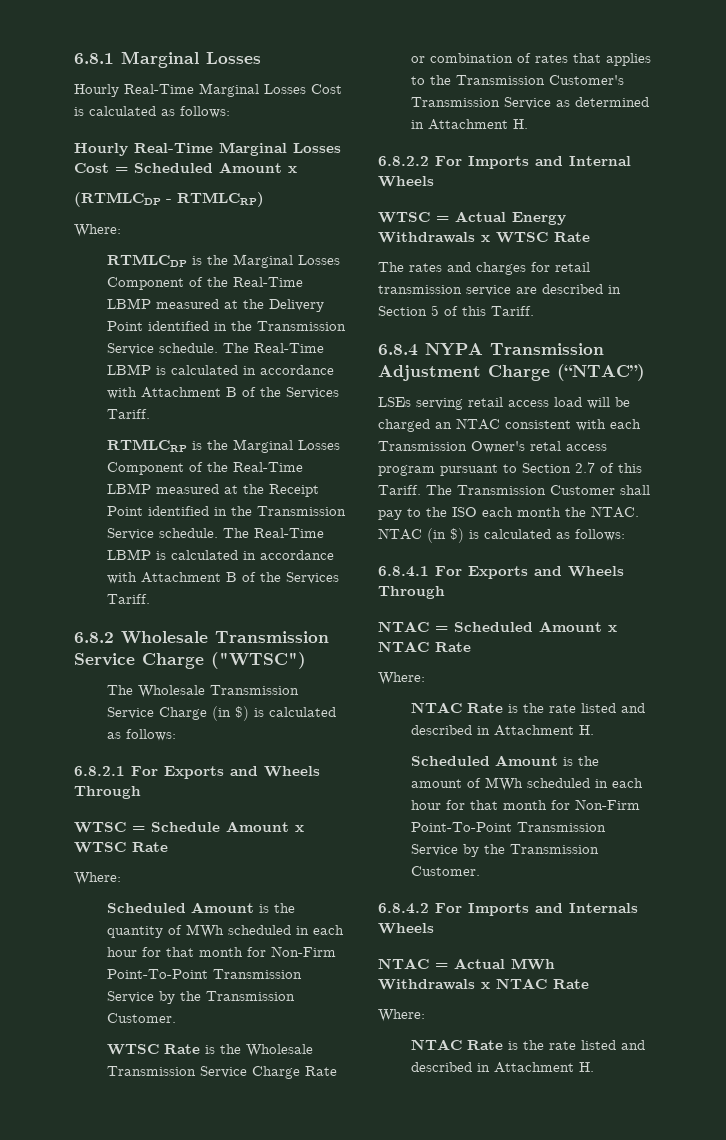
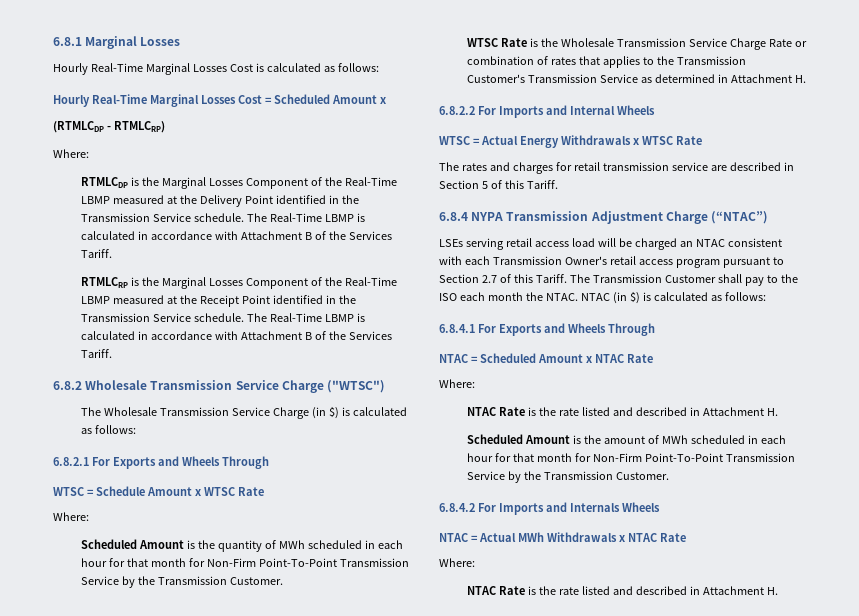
- LSEs serving retail access load will be charged an NTAC consistent with each Transmission Owner's retal access program pursuant to Section 2.7 of this Tariff.
+ LSEs serving retail access load will be charged an NTAC consistent with each Transmission Owner's retail access program pursuant to Section 2.7 of this Tariff.

